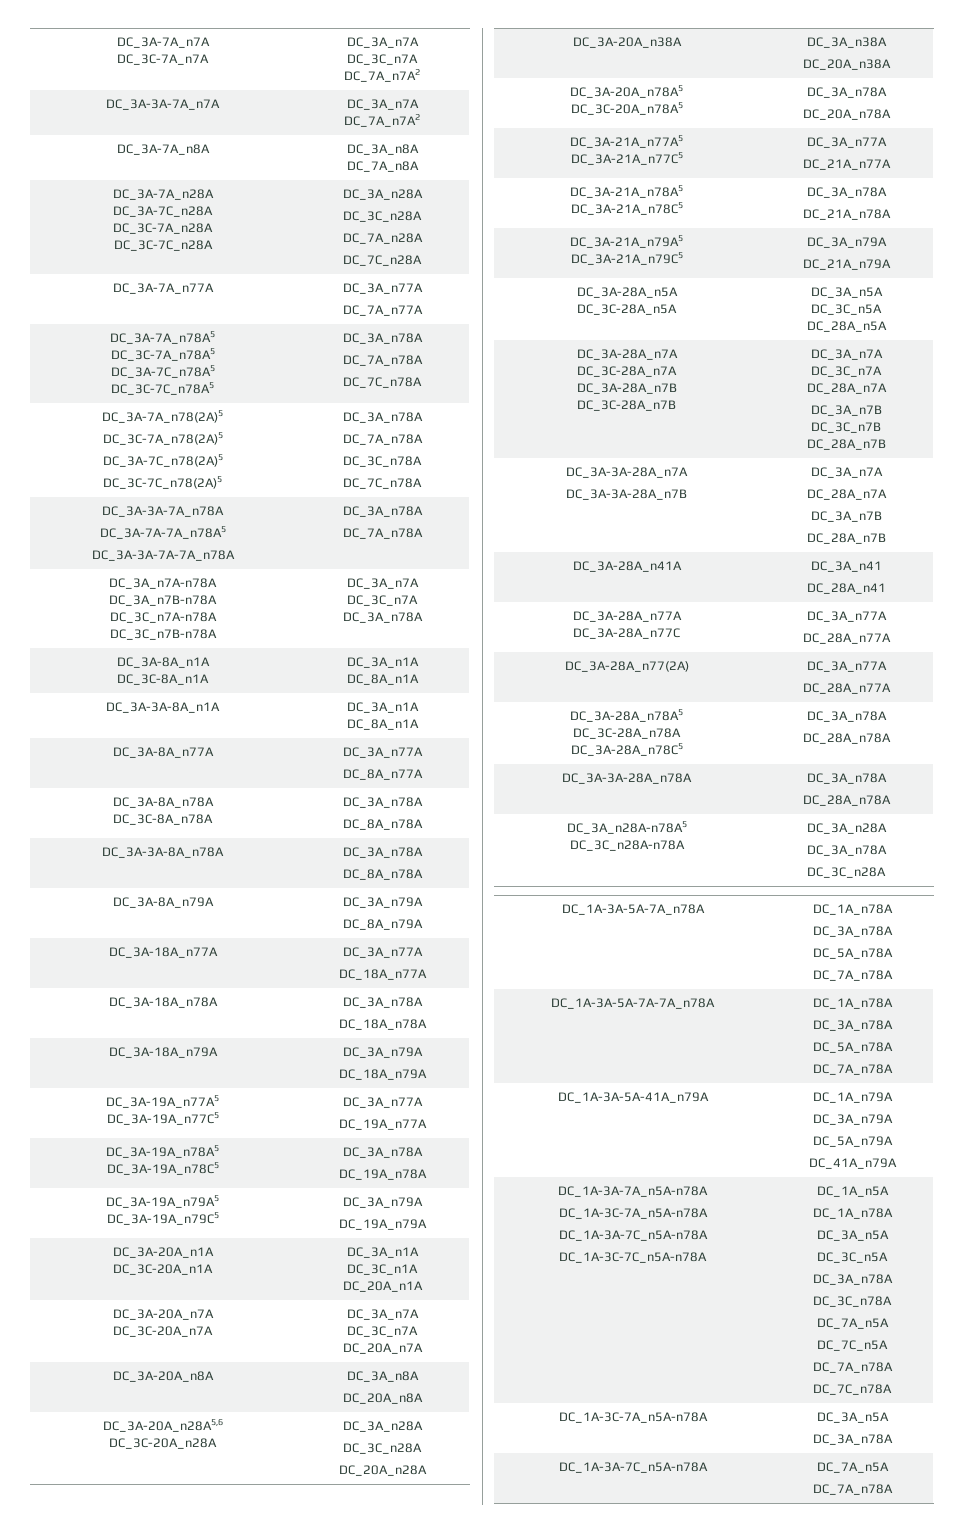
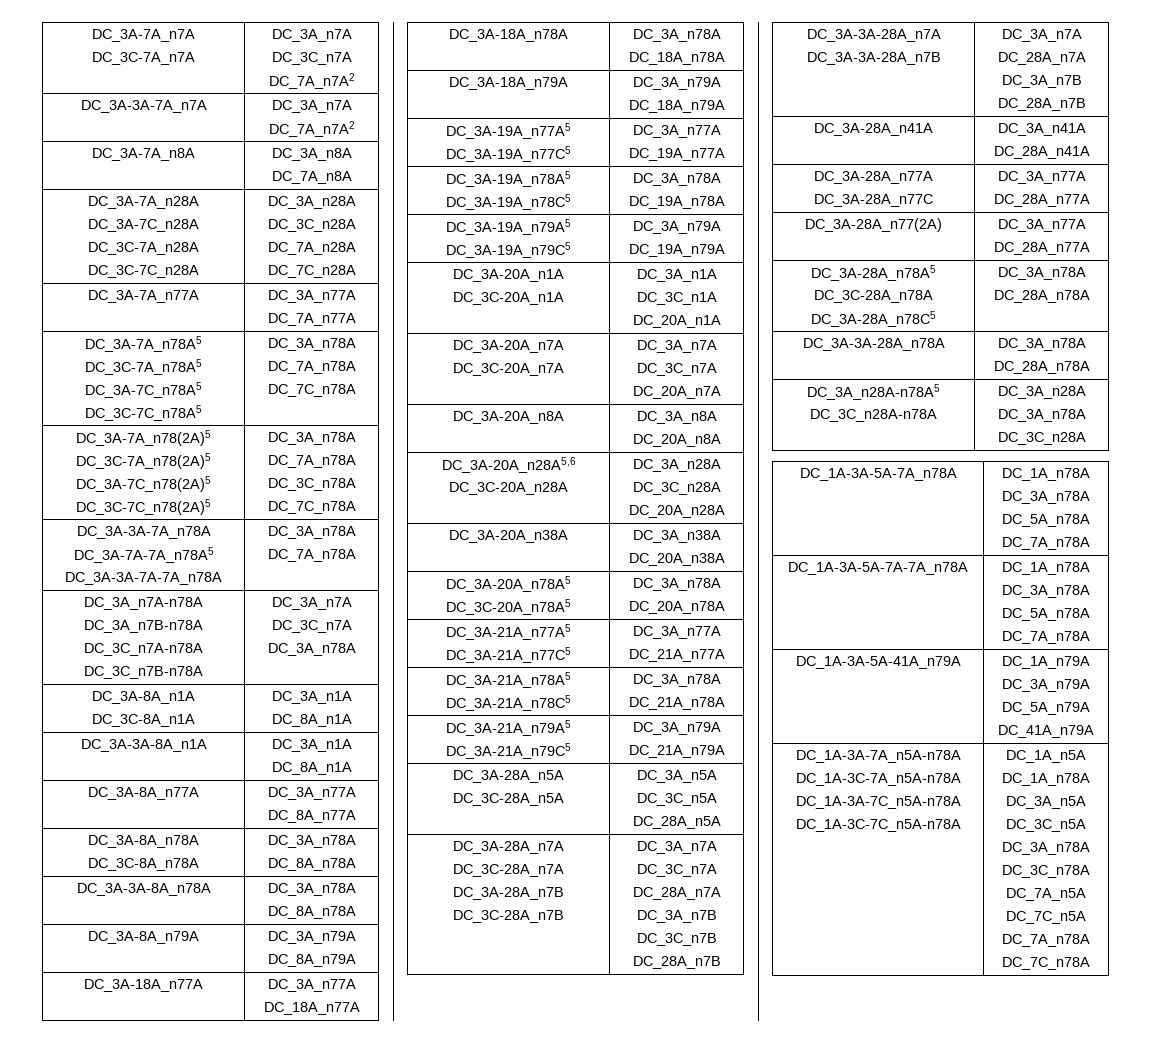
- DC_3A-28A_n41A | DC_3A_n41
- DC_28A_n41
+ DC_3A-28A_n41A | DC_3A_n41A
+ DC_28A_n41A
- DC_1A-3C-7A_n5A-n78A | DC_3A_n5A
- DC_3A_n78A
- DC_1A-3A-7C_n5A-n78A | DC_7A_n5A
- DC_7A_n78A

